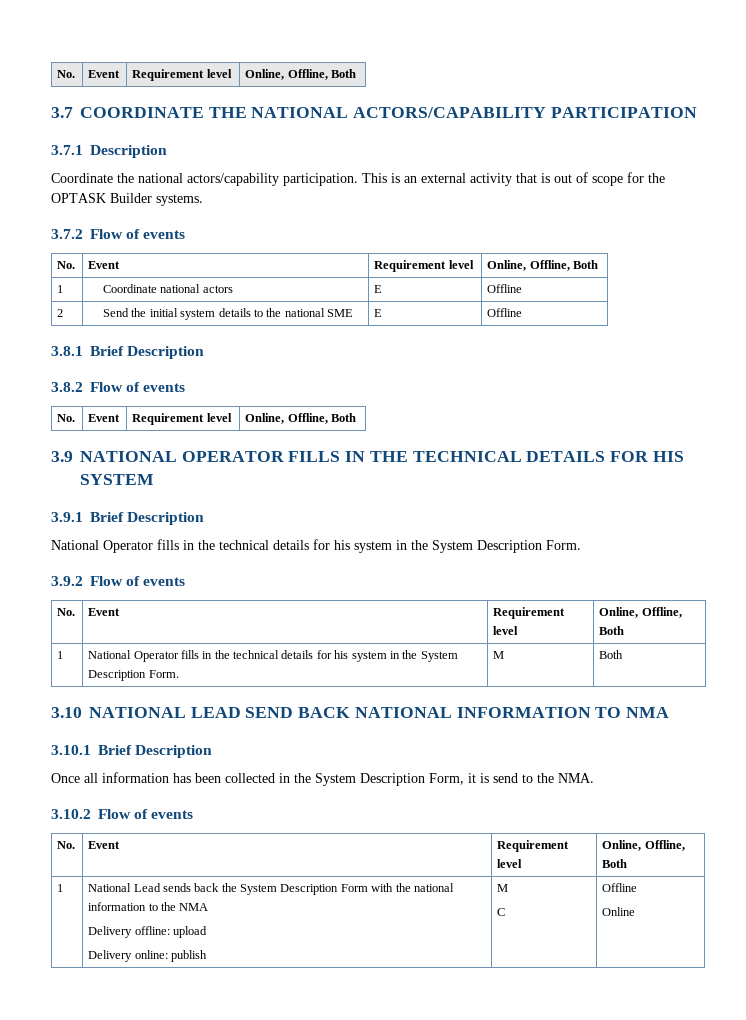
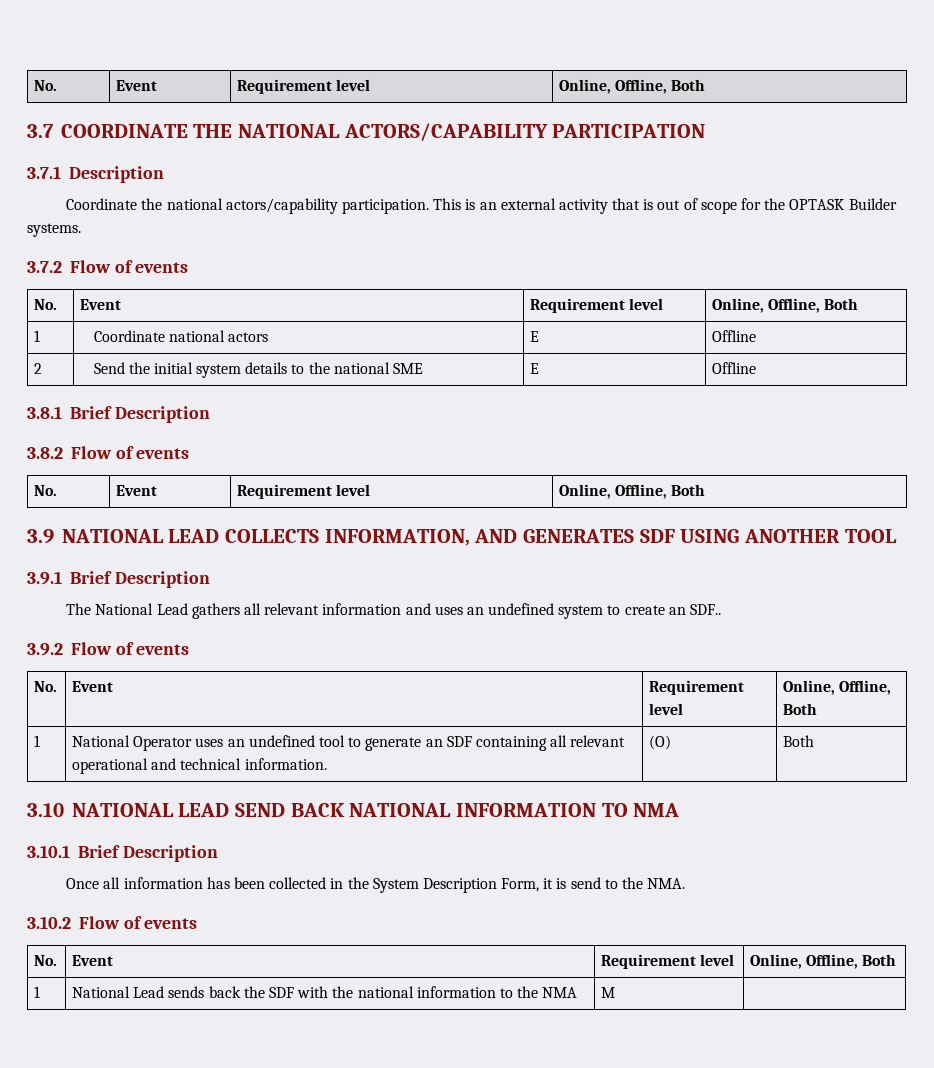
- 3.9 NATIONAL OPERATOR FILLS IN THE TECHNICAL DETAILS FOR HIS SYSTEM
+ 3.9 NATIONAL LEAD COLLECTS INFORMATION, AND GENERATES SDF USING ANOTHER TOOL
  3.9.1 Brief Description
- National Operator fills in the technical details for his system in the System Description Form.
+ The National Lead gathers all relevant information and uses an undefined system to create an SDF..
- 1 | National Operator fills in the technical details for his system in the System Description Form. | M | Both
+ 1 | National Operator uses an undefined tool to generate an SDF containing all relevant operational and technical information. | (O) | Both
- 1 | National Lead sends back the System Description Form with the national information to the NMA
- Delivery offline: upload
- Delivery online: publish | M
- C | Offline
- Online
+ 1 | National Lead sends back the SDF with the national information to the NMA | M |

